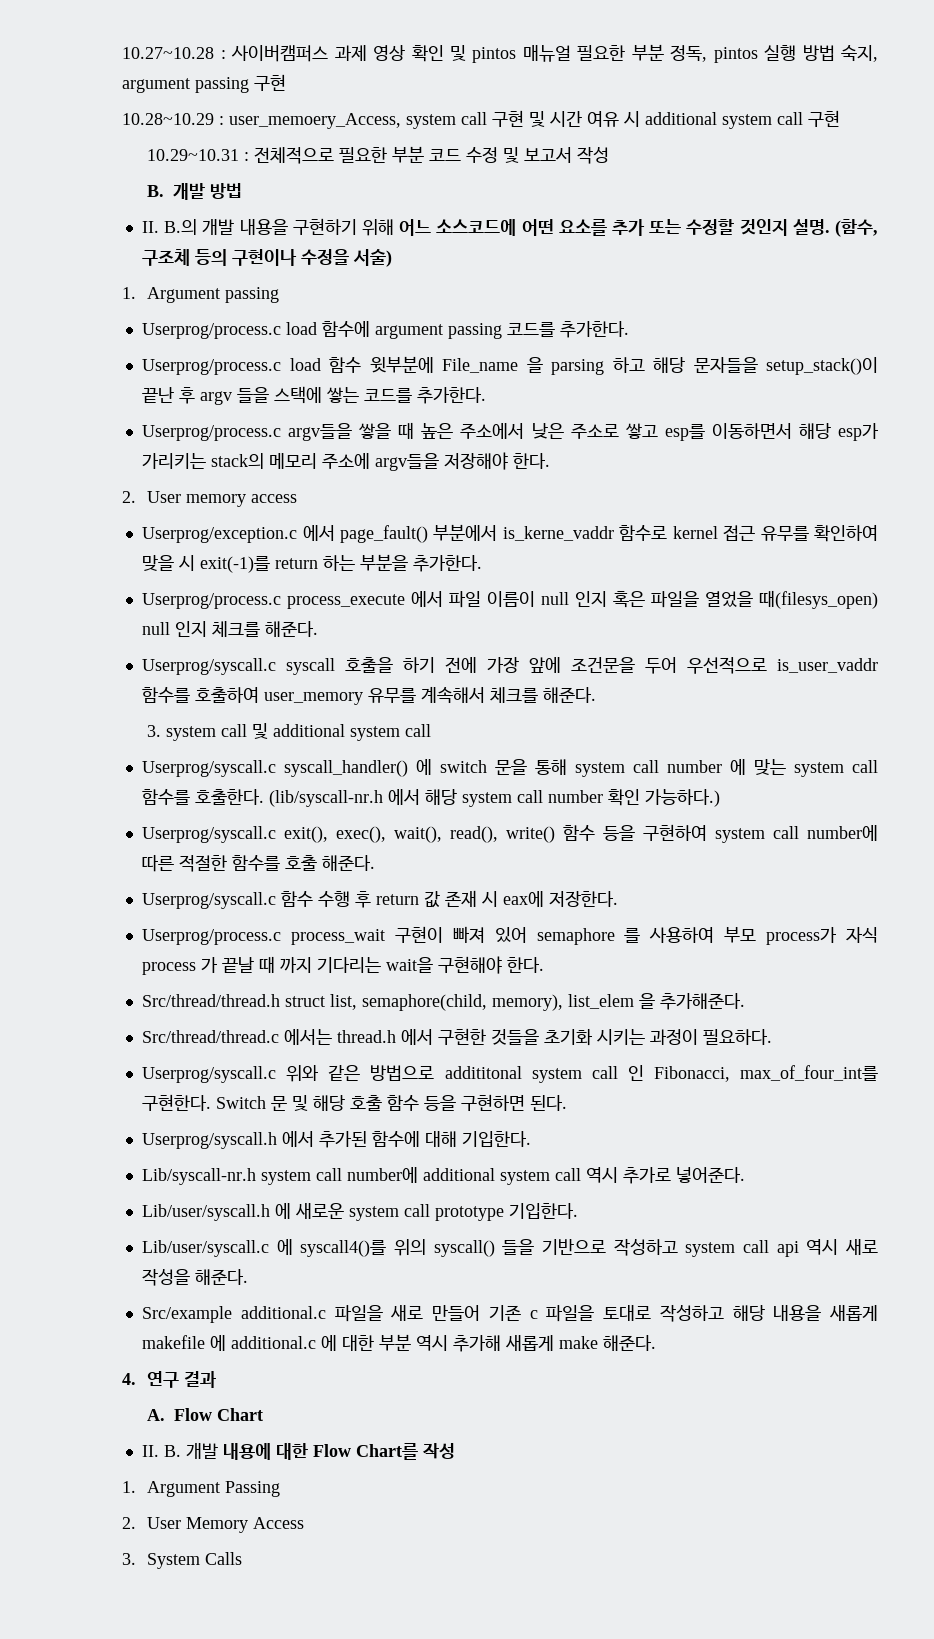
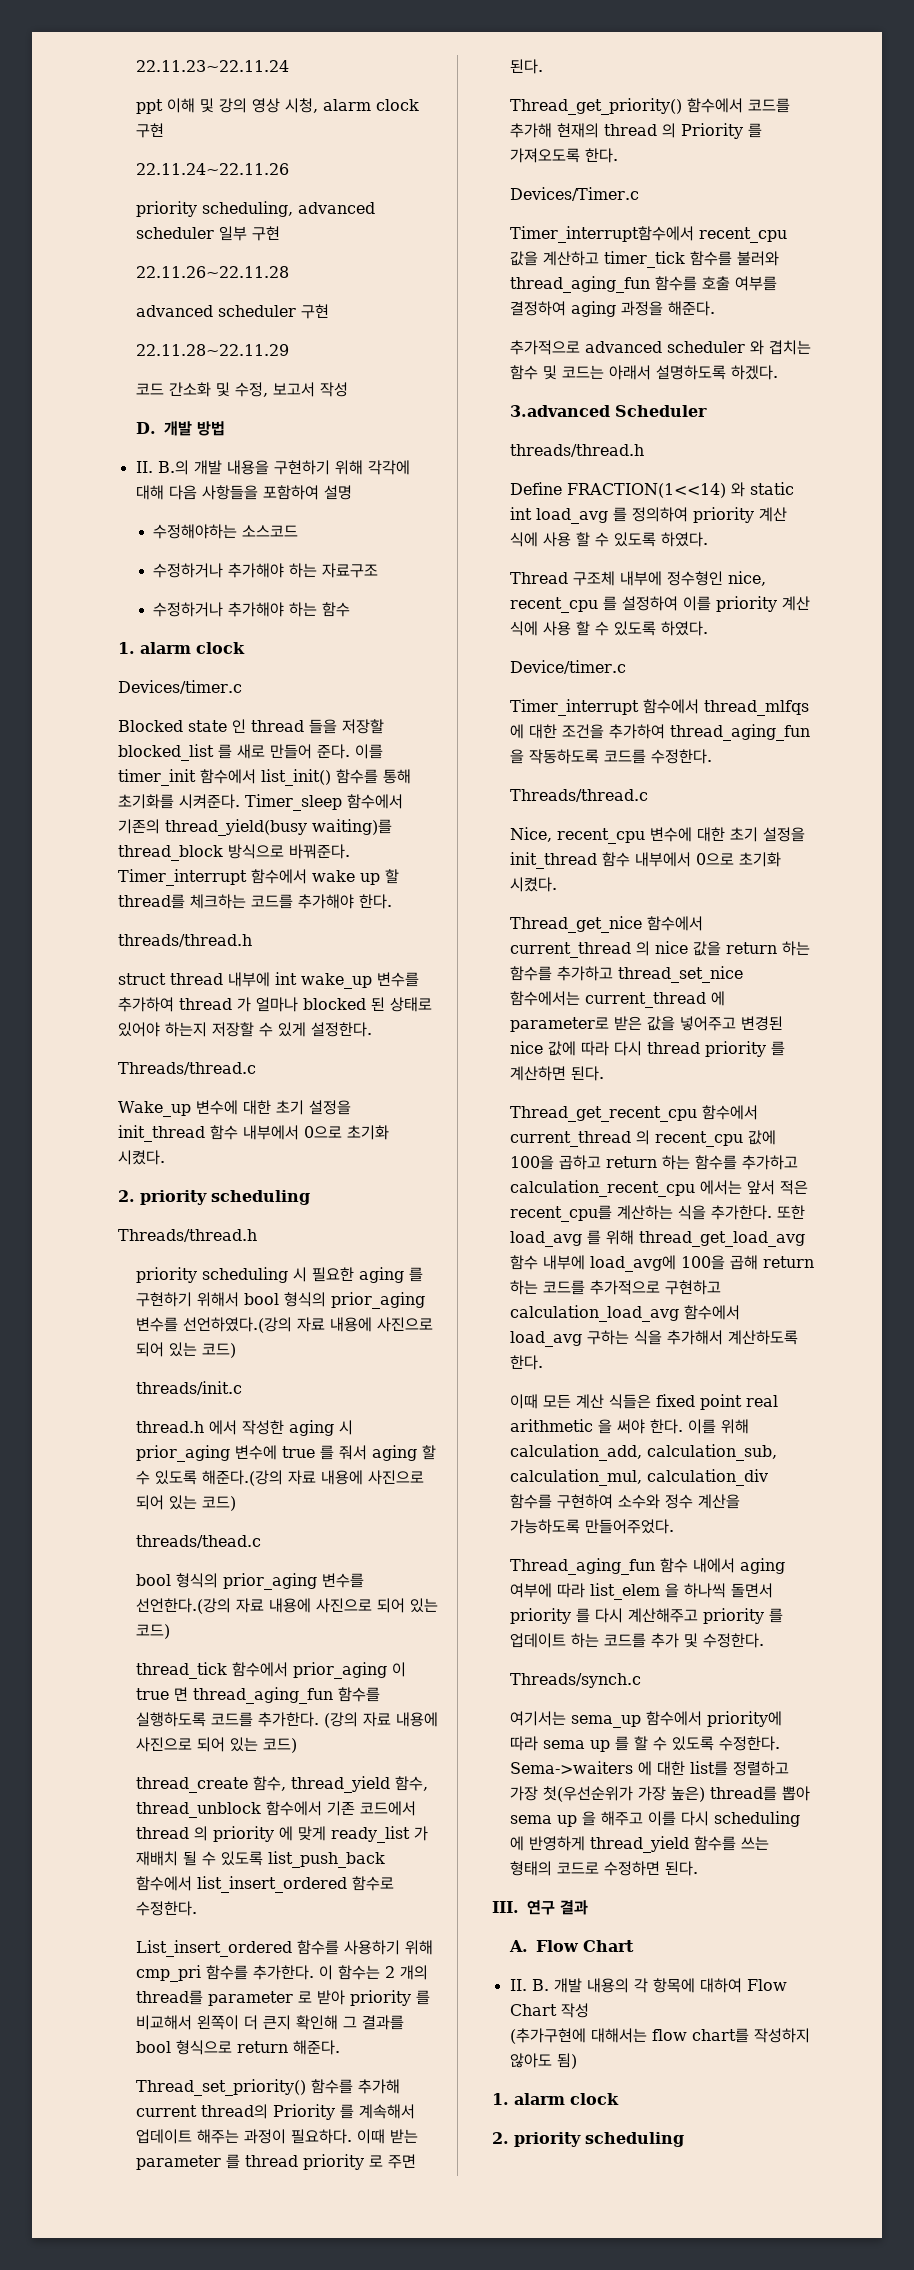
- 10.27~10.28 : 사이버캠퍼스 과제 영상 확인 및 pintos 매뉴얼 필요한 부분 정독, pintos 실행 방법 숙지, argument passing 구현
- 10.28~10.29 : user_memoery_Access, system call 구현 및 시간 여유 시 additional system call 구현
- 10.29~10.31 : 전체적으로 필요한 부분 코드 수정 및 보고서 작성
+ 22.11.23~22.11.24
+ ppt 이해 및 강의 영상 시청, alarm clock 구현
+ 22.11.24~22.11.26
+ priority scheduling, advanced scheduler 일부 구현
+ 22.11.26~22.11.28
+ advanced scheduler 구현
+ 22.11.28~22.11.29
+ 코드 간소화 및 수정, 보고서 작성
- B. 개발 방법
+ D. 개발 방법
- II. B.의 개발 내용을 구현하기 위해 어느 소스코드에 어떤 요소를 추가 또는 수정할 것인지 설명. (함수, 구조체 등의 구현이나 수정을 서술)
- 1. Argument passing
- Userprog/process.c load 함수에 argument passing 코드를 추가한다.
- Userprog/process.c load 함수 윗부분에 File_name 을 parsing 하고 해당 문자들을 setup_stack()이 끝난 후 argv 들을 스택에 쌓는 코드를 추가한다.
- Userprog/process.c argv들을 쌓을 때 높은 주소에서 낮은 주소로 쌓고 esp를 이동하면서 해당 esp가 가리키는 stack의 메모리 주소에 argv들을 저장해야 한다.
- 2. User memory access
- Userprog/exception.c 에서 page_fault() 부분에서 is_kerne_vaddr 함수로 kernel 접근 유무를 확인하여 맞을 시 exit(-1)를 return 하는 부분을 추가한다.
- Userprog/process.c process_execute 에서 파일 이름이 null 인지 혹은 파일을 열었을 때(filesys_open) null 인지 체크를 해준다.
- Userprog/syscall.c syscall 호출을 하기 전에 가장 앞에 조건문을 두어 우선적으로 is_user_vaddr 함수를 호출하여 user_memory 유무를 계속해서 체크를 해준다.
- 3. system call 및 additional system call
- Userprog/syscall.c syscall_handler() 에 switch 문을 통해 system call number 에 맞는 system call 함수를 호출한다. (lib/syscall-nr.h 에서 해당 system call number 확인 가능하다.)
- Userprog/syscall.c exit(), exec(), wait(), read(), write() 함수 등을 구현하여 system call number에 따른 적절한 함수를 호출 해준다.
- Userprog/syscall.c 함수 수행 후 return 값 존재 시 eax에 저장한다.
- Userprog/process.c process_wait 구현이 빠져 있어 semaphore 를 사용하여 부모 process가 자식 process 가 끝날 때 까지 기다리는 wait을 구현해야 한다.
- Src/thread/thread.h struct list, semaphore(child, memory), list_elem 을 추가해준다.
- Src/thread/thread.c 에서는 thread.h 에서 구현한 것들을 초기화 시키는 과정이 필요하다.
- Userprog/syscall.c 위와 같은 방법으로 addititonal system call 인 Fibonacci, max_of_four_int를 구현한다. Switch 문 및 해당 호출 함수 등을 구현하면 된다.
- Userprog/syscall.h 에서 추가된 함수에 대해 기입한다.
- Lib/syscall-nr.h system call number에 additional system call 역시 추가로 넣어준다.
- Lib/user/syscall.h 에 새로운 system call prototype 기입한다.
- Lib/user/syscall.c 에 syscall4()를 위의 syscall() 들을 기반으로 작성하고 system call api 역시 새로 작성을 해준다.
- Src/example additional.c 파일을 새로 만들어 기존 c 파일을 토대로 작성하고 해당 내용을 새롭게 makefile 에 additional.c 에 대한 부분 역시 추가해 새롭게 make 해준다.
- 4. 연구 결과
+ II. B.의 개발 내용을 구현하기 위해 각각에 대해 다음 사항들을 포함하여 설명
+ 수정해야하는 소스코드
+ 수정하거나 추가해야 하는 자료구조
+ 수정하거나 추가해야 하는 함수
+ 1. alarm clock
+ Devices/timer.c
+ Blocked state 인 thread 들을 저장할 blocked_list 를 새로 만들어 준다. 이를 timer_init 함수에서 list_init() 함수를 통해 초기화를 시켜준다. Timer_sleep 함수에서 기존의 thread_yield(busy waiting)를 thread_block 방식으로 바꿔준다. Timer_interrupt 함수에서 wake up 할 thread를 체크하는 코드를 추가해야 한다.
+ threads/thread.h
+ struct thread 내부에 int wake_up 변수를 추가하여 thread 가 얼마나 blocked 된 상태로 있어야 하는지 저장할 수 있게 설정한다.
+ Threads/thread.c
+ Wake_up 변수에 대한 초기 설정을 init_thread 함수 내부에서 0으로 초기화 시켰다.
+ 2. priority scheduling
+ Threads/thread.h
+ priority scheduling 시 필요한 aging 를 구현하기 위해서 bool 형식의 prior_aging 변수를 선언하였다.(강의 자료 내용에 사진으로 되어 있는 코드)
+ threads/init.c
+ thread.h 에서 작성한 aging 시 prior_aging 변수에 true 를 줘서 aging 할 수 있도록 해준다.(강의 자료 내용에 사진으로 되어 있는 코드)
+ threads/thead.c
+ bool 형식의 prior_aging 변수를 선언한다.(강의 자료 내용에 사진으로 되어 있는 코드)
+ thread_tick 함수에서 prior_aging 이 true 면 thread_aging_fun 함수를 실행하도록 코드를 추가한다. (강의 자료 내용에 사진으로 되어 있는 코드)
+ thread_create 함수, thread_yield 함수, thread_unblock 함수에서 기존 코드에서 thread 의 priority 에 맞게 ready_list 가 재배치 될 수 있도록 list_push_back 함수에서 list_insert_ordered 함수로 수정한다.
+ List_insert_ordered 함수를 사용하기 위해 cmp_pri 함수를 추가한다. 이 함수는 2 개의 thread를 parameter 로 받아 priority 를 비교해서 왼쪽이 더 큰지 확인해 그 결과를 bool 형식으로 return 해준다.
+ Thread_set_priority() 함수를 추가해 current thread의 Priority 를 계속해서 업데이트 해주는 과정이 필요하다. 이때 받는 parameter 를 thread priority 로 주면 된다.
+ Thread_get_priority() 함수에서 코드를 추가해 현재의 thread 의 Priority 를 가져오도록 한다.
+ Devices/Timer.c
+ Timer_interrupt함수에서 recent_cpu 값을 계산하고 timer_tick 함수를 불러와 thread_aging_fun 함수를 호출 여부를 결정하여 aging 과정을 해준다.
+ 추가적으로 advanced scheduler 와 겹치는 함수 및 코드는 아래서 설명하도록 하겠다.
+ 3.advanced Scheduler
+ threads/thread.h
+ Define FRACTION(1<<14) 와 static int load_avg 를 정의하여 priority 계산 식에 사용 할 수 있도록 하였다.
+ Thread 구조체 내부에 정수형인 nice, recent_cpu 를 설정하여 이를 priority 계산 식에 사용 할 수 있도록 하였다.
+ Device/timer.c
+ Timer_interrupt 함수에서 thread_mlfqs 에 대한 조건을 추가하여 thread_aging_fun 을 작동하도록 코드를 수정한다.
+ Threads/thread.c
+ Nice, recent_cpu 변수에 대한 초기 설정을 init_thread 함수 내부에서 0으로 초기화 시켰다.
+ Thread_get_nice 함수에서 current_thread 의 nice 값을 return 하는 함수를 추가하고 thread_set_nice 함수에서는 current_thread 에 parameter로 받은 값을 넣어주고 변경된 nice 값에 따라 다시 thread priority 를 계산하면 된다.
+ Thread_get_recent_cpu 함수에서 current_thread 의 recent_cpu 값에 100을 곱하고 return 하는 함수를 추가하고 calculation_recent_cpu 에서는 앞서 적은 recent_cpu를 계산하는 식을 추가한다. 또한 load_avg 를 위해 thread_get_load_avg 함수 내부에 load_avg에 100을 곱해 return 하는 코드를 추가적으로 구현하고 calculation_load_avg 함수에서 load_avg 구하는 식을 추가해서 계산하도록 한다.
+ 이때 모든 계산 식들은 fixed point real arithmetic 을 써야 한다. 이를 위해 calculation_add, calculation_sub, calculation_mul, calculation_div 함수를 구현하여 소수와 정수 계산을 가능하도록 만들어주었다.
+ Thread_aging_fun 함수 내에서 aging 여부에 따라 list_elem 을 하나씩 돌면서 priority 를 다시 계산해주고 priority 를 업데이트 하는 코드를 추가 및 수정한다.
+ Threads/synch.c
+ 여기서는 sema_up 함수에서 priority에 따라 sema up 를 할 수 있도록 수정한다. Sema->waiters 에 대한 list를 정렬하고 가장 첫(우선순위가 가장 높은) thread를 뽑아 sema up 을 해주고 이를 다시 scheduling 에 반영하게 thread_yield 함수를 쓰는 형태의 코드로 수정하면 된다.
+ III. 연구 결과
- II. B. 개발 내용에 대한 Flow Chart를 작성
- 1. Argument Passing
- 2. User Memory Access
- 3. System Calls
+ II. B. 개발 내용의 각 항목에 대하여 Flow Chart 작성
+ (추가구현에 대해서는 flow chart를 작성하지 않아도 됨)
+ 1. alarm clock
+ 2. priority scheduling

